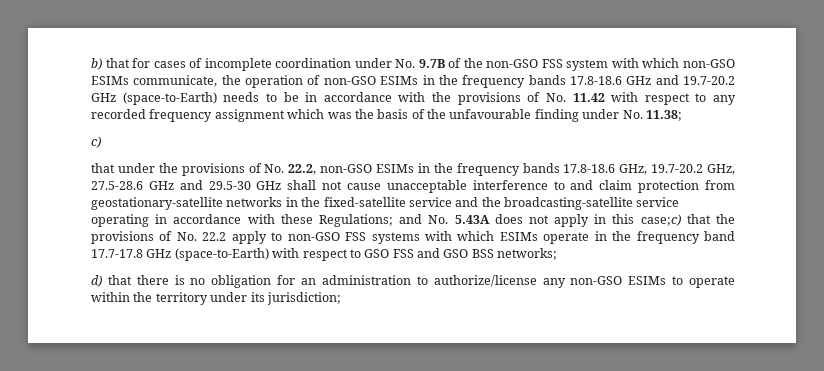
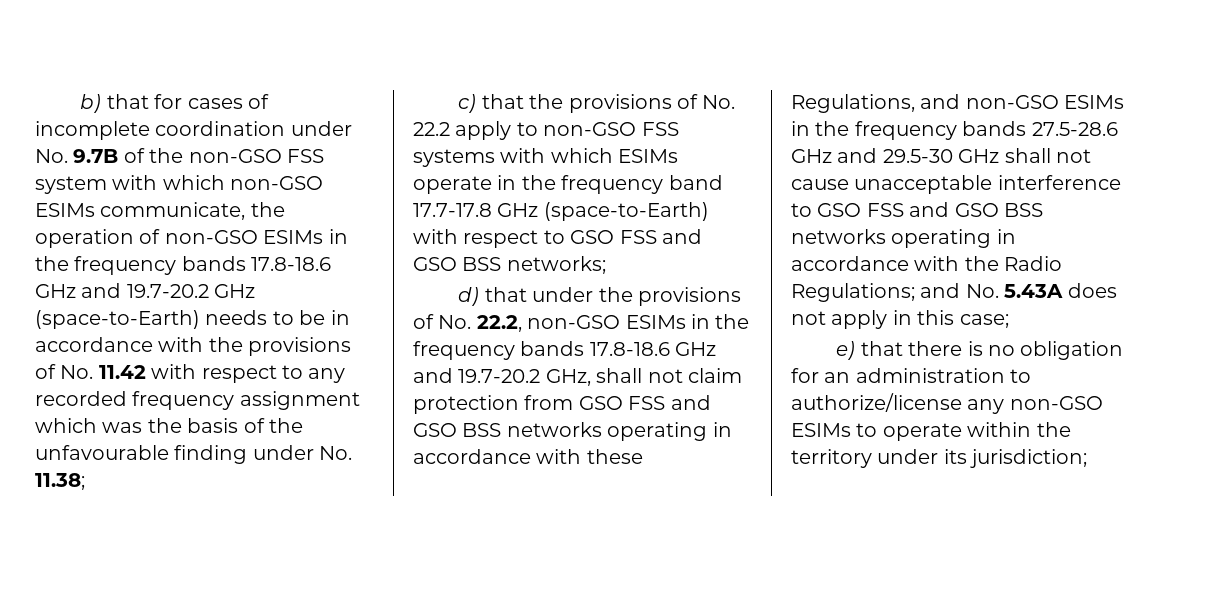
- c)
- that under the provisions of No. 22.2, non-GSO ESIMs in the frequency bands 17.8-18.6 GHz, 19.7-20.2 GHz, 27.5-28.6 GHz and 29.5-30 GHz shall not cause unacceptable interference to and claim protection from geostationary-satellite networks in the fixed-satellite service and the broadcasting-satellite service operating in accordance with these Regulations; and No. 5.43A does not apply in this case;c) that the provisions of No. 22.2 apply to non-GSO FSS systems with which ESIMs operate in the frequency band 17.7-17.8 GHz (space-to-Earth) with respect to GSO FSS and GSO BSS networks;
+ c) that the provisions of No. 22.2 apply to non-GSO FSS systems with which ESIMs operate in the frequency band 17.7-17.8 GHz (space-to-Earth) with respect to GSO FSS and GSO BSS networks;
- d) that there is no obligation for an administration to authorize/license any non-GSO ESIMs to operate within the territory under its jurisdiction;
+ d) that under the provisions of No. 22.2, non-GSO ESIMs in the frequency bands 17.8-18.6 GHz and 19.7-20.2 GHz, shall not claim protection from GSO FSS and GSO BSS networks operating in accordance with these Regulations, and non-GSO ESIMs in the frequency bands 27.5-28.6 GHz and 29.5-30 GHz shall not cause unacceptable interference to GSO FSS and GSO BSS networks operating in accordance with the Radio Regulations; and No. 5.43A does not apply in this case;
+ e) that there is no obligation for an administration to authorize/license any non-GSO ESIMs to operate within the territory under its jurisdiction;

